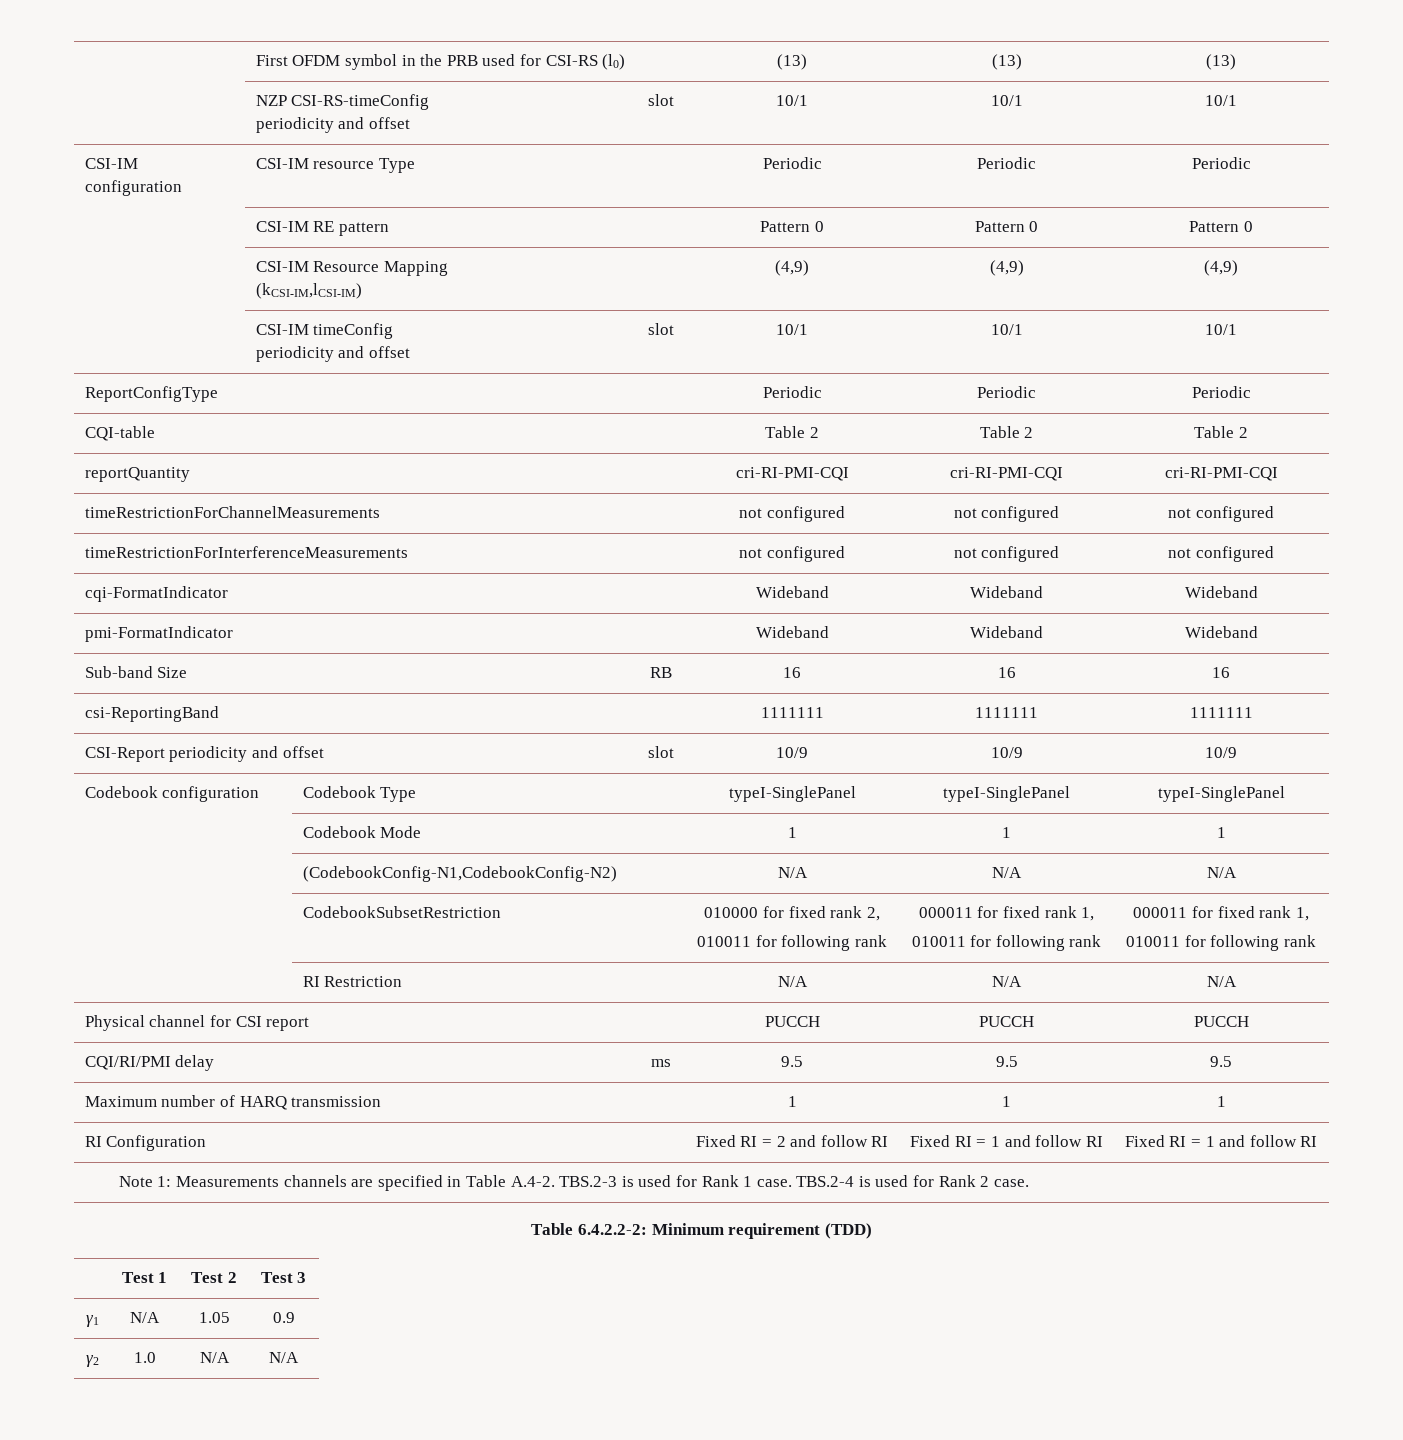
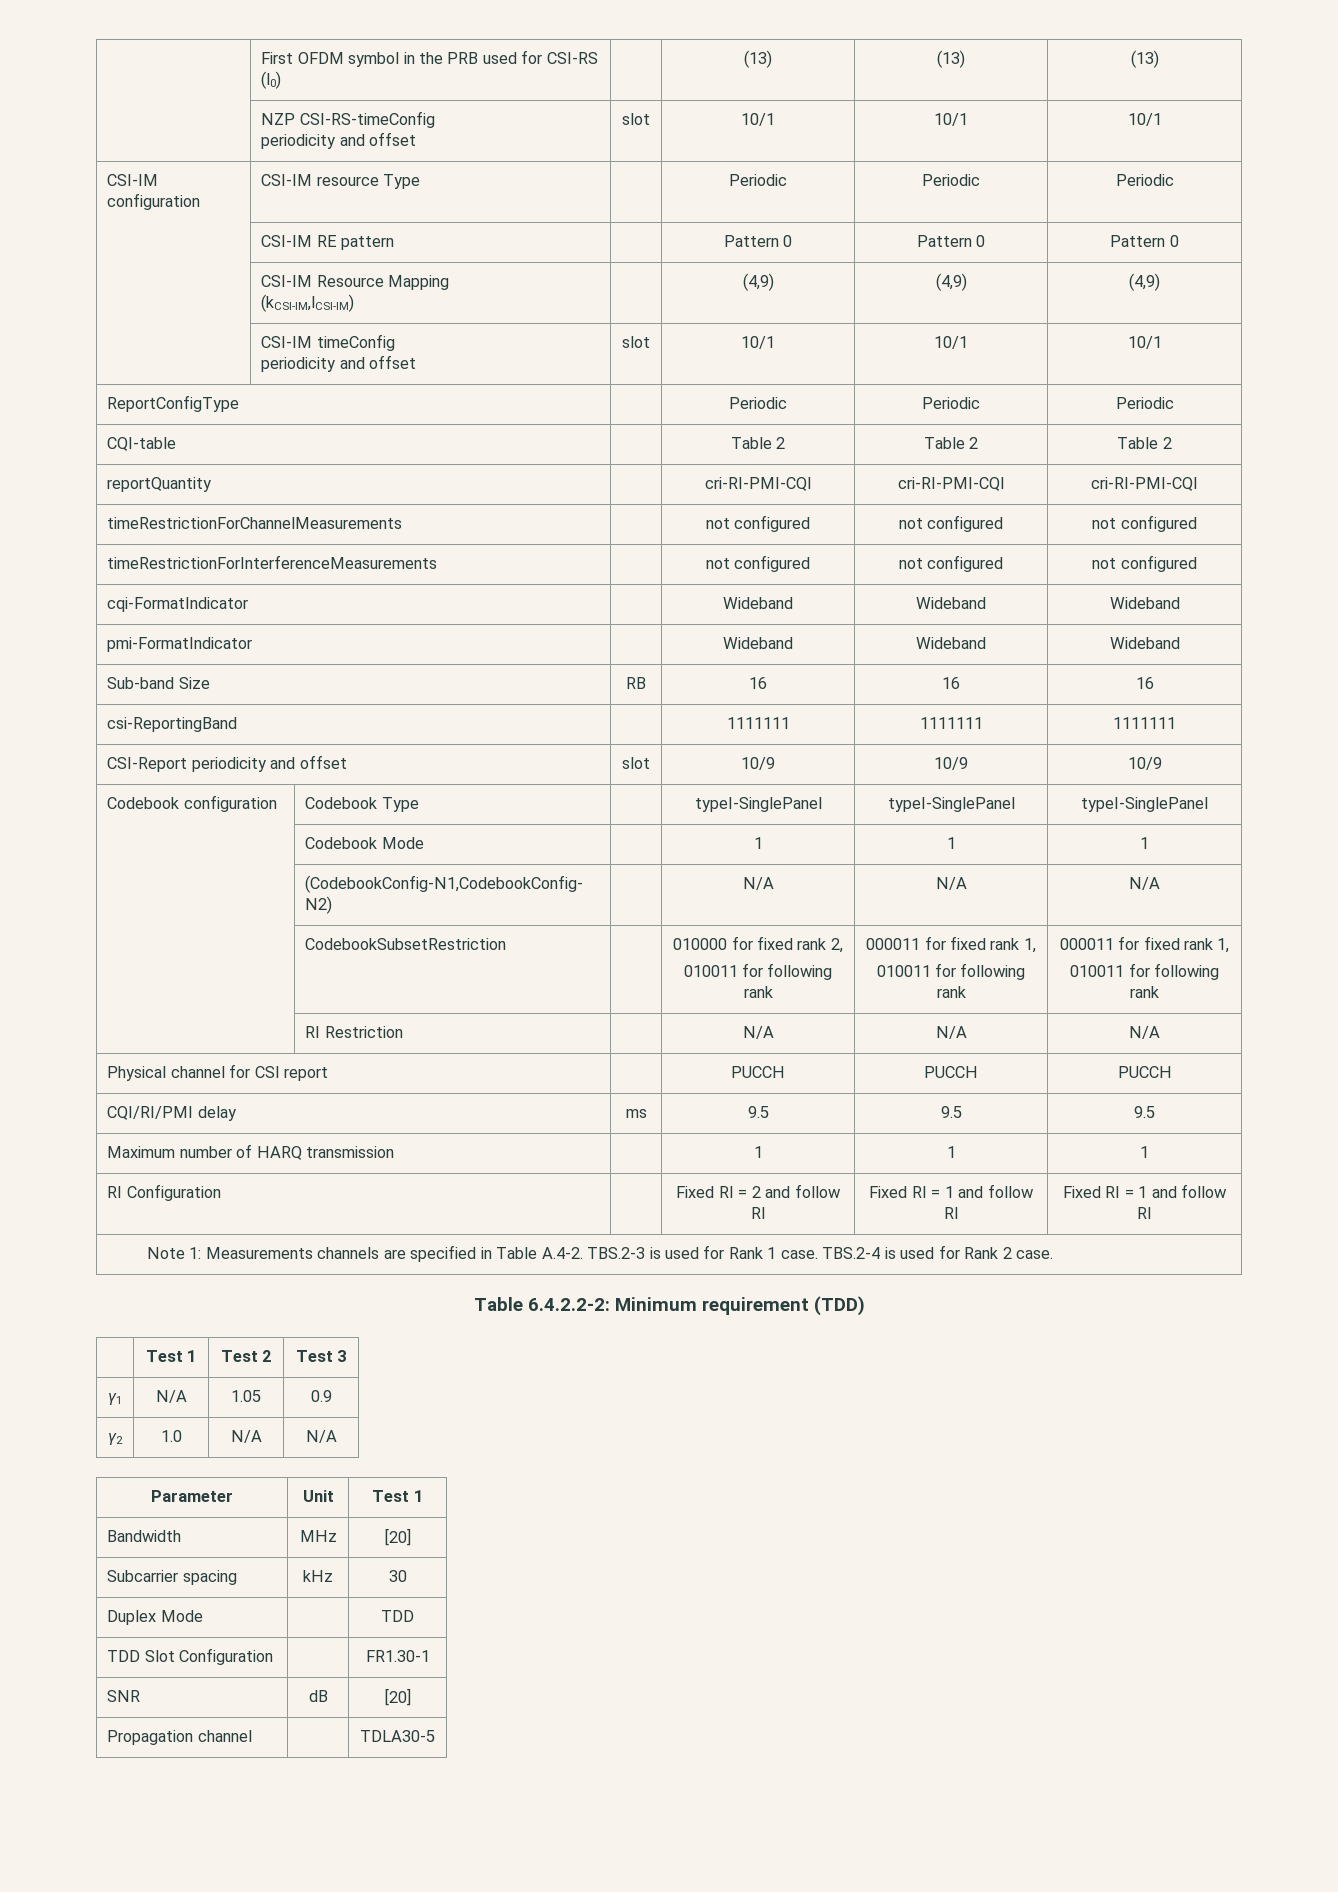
+ Parameter | Unit | Test 1
+ Bandwidth | MHz | [20]
+ Subcarrier spacing | kHz | 30
+ Duplex Mode | | TDD
+ TDD Slot Configuration | | FR1.30-1
+ SNR | dB | [20]
+ Propagation channel | | TDLA30-5

